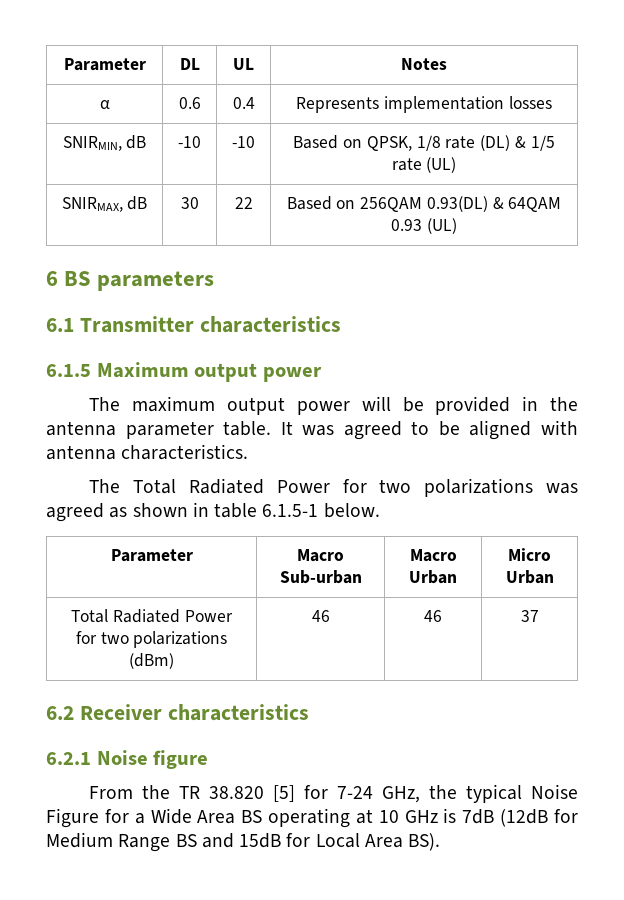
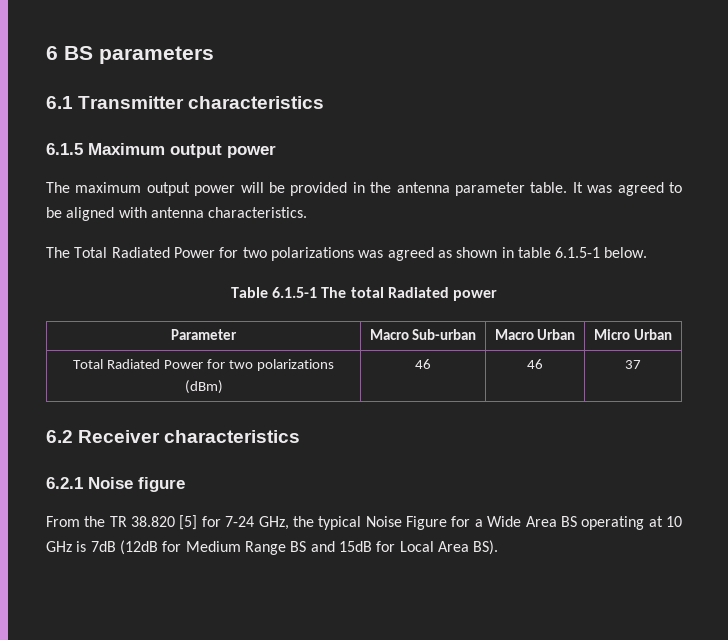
- Parameter | DL | UL | Notes
- α | 0.6 | 0.4 | Represents implementation losses
- SNIRMIN, dB | -10 | -10 | Based on QPSK, 1/8 rate (DL) & 1/5 rate (UL)
- SNIRMAX, dB | 30 | 22 | Based on 256QAM 0.93(DL) & 64QAM 0.93 (UL)
+ Table 6.1.5-1 The total Radiated power

